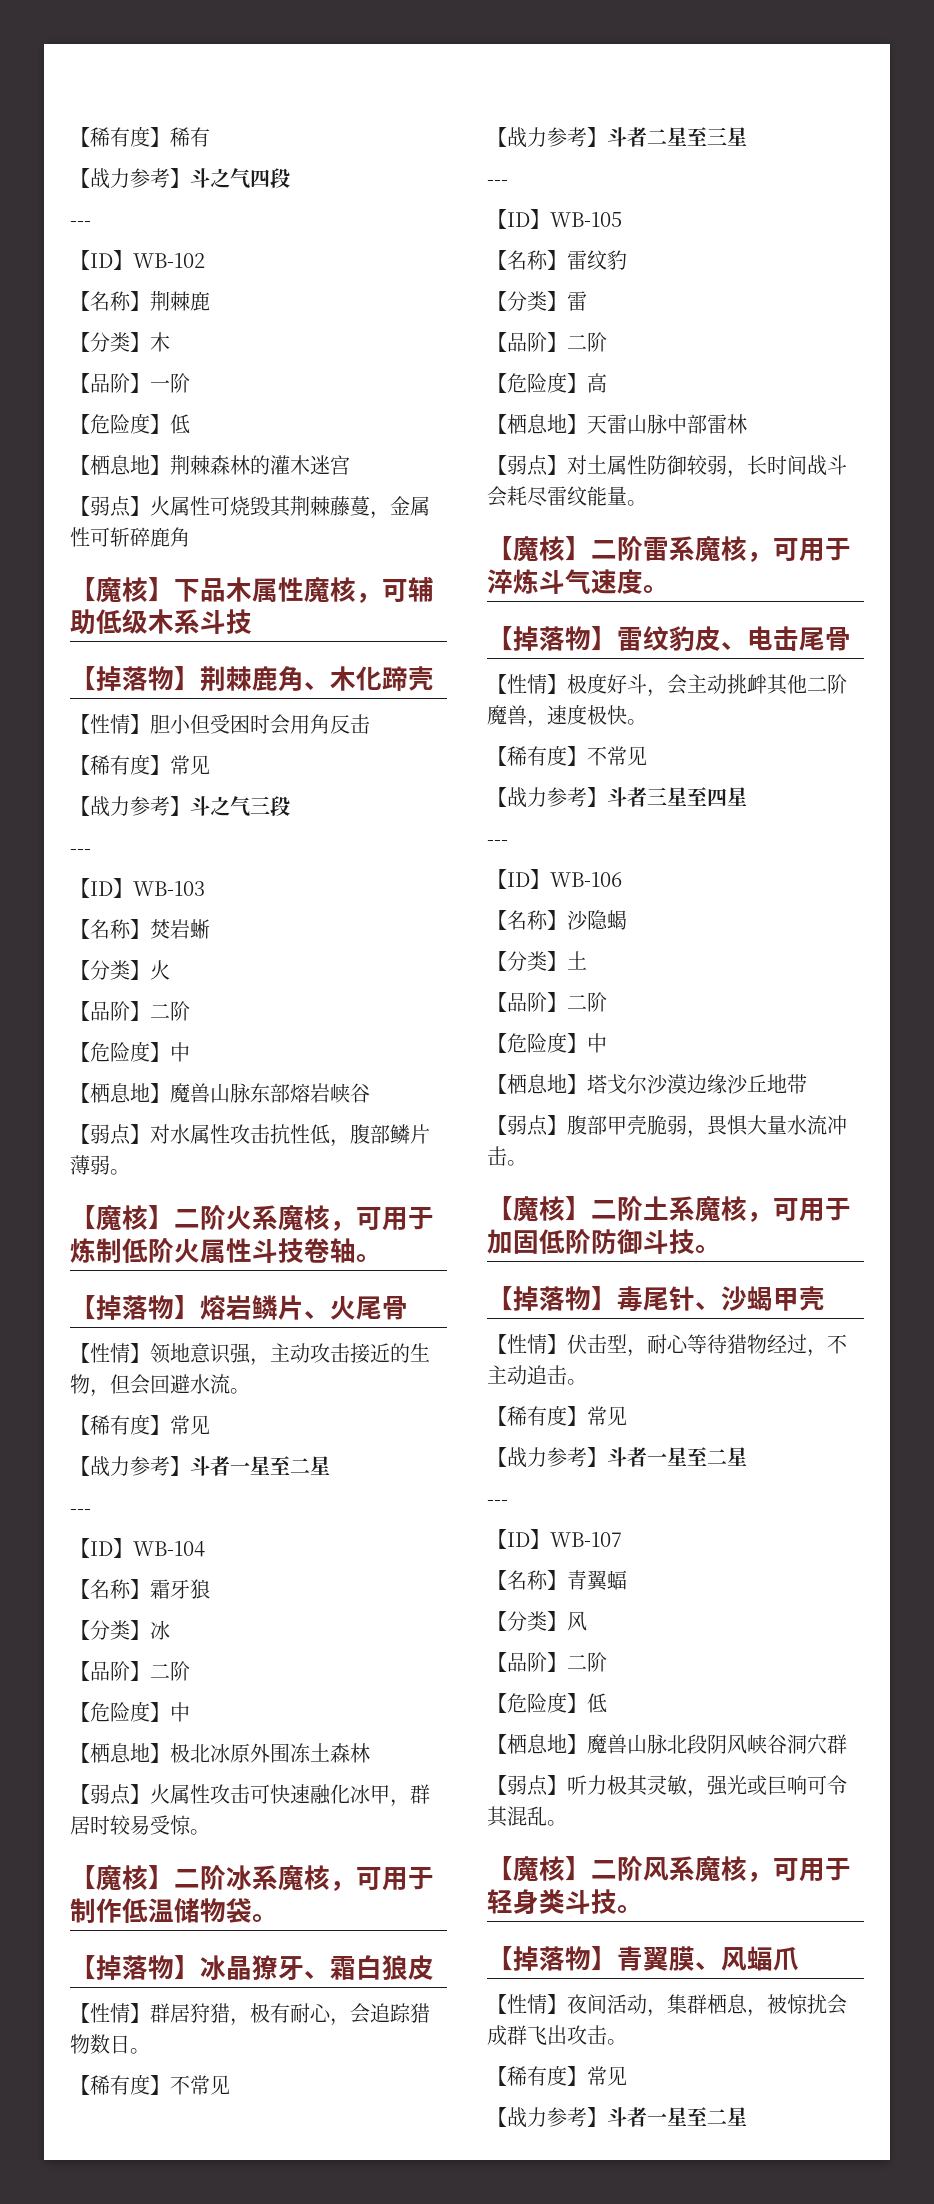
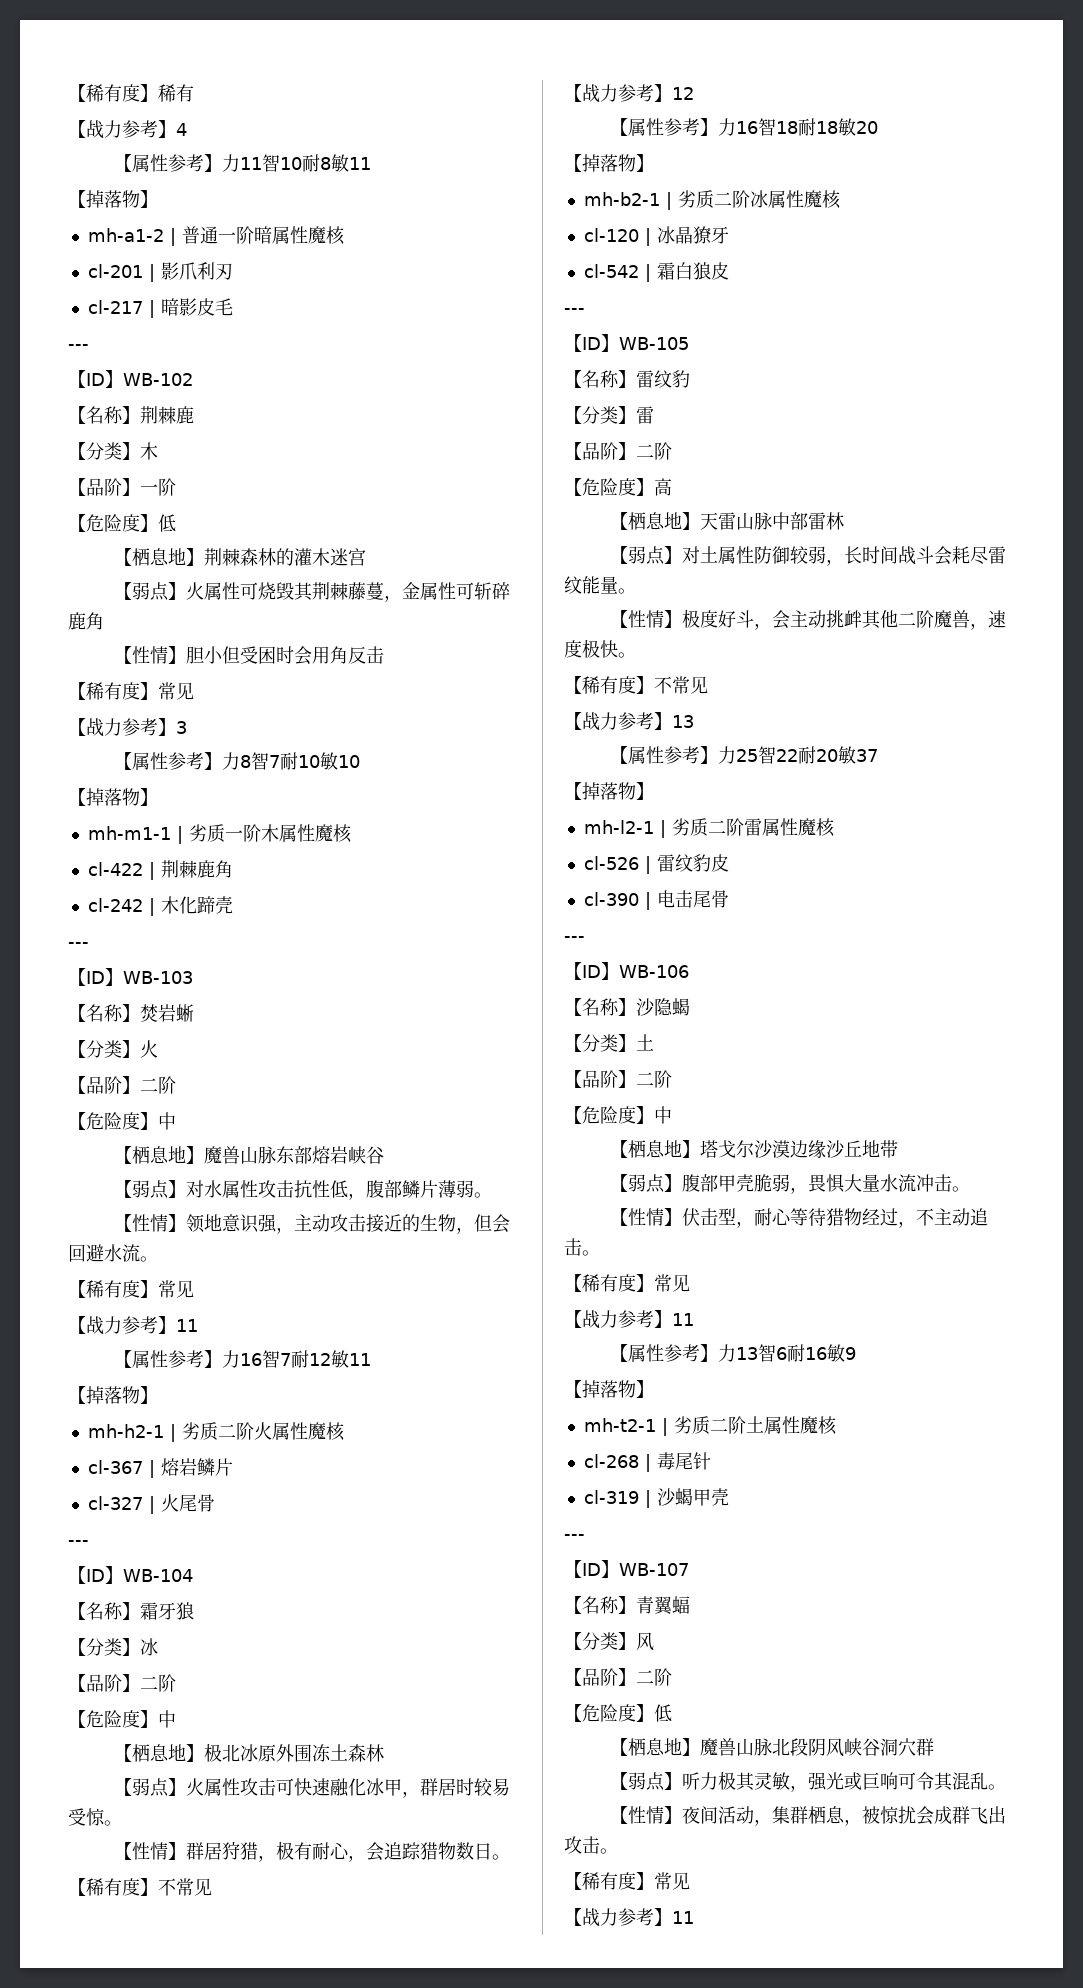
- 【战力参考】斗之气四段
+ 【战力参考】4
+ 【属性参考】力11智10耐8敏11
+ 【掉落物】
+ mh-a1-2 | 普通一阶暗属性魔核
+ cl-201 | 影爪利刃
+ cl-217 | 暗影皮毛
- 【魔核】下品木属性魔核，可辅助低级木系斗技
- 【掉落物】荆棘鹿角、木化蹄壳
- 【战力参考】斗之气三段
+ 【战力参考】3
+ 【属性参考】力8智7耐10敏10
+ 【掉落物】
+ mh-m1-1 | 劣质一阶木属性魔核
+ cl-422 | 荆棘鹿角
+ cl-242 | 木化蹄壳
- 【魔核】二阶火系魔核，可用于炼制低阶火属性斗技卷轴。
- 【掉落物】熔岩鳞片、火尾骨
  【性情】领地意识强，主动攻击接近的生物，但会回避水流。
  【稀有度】常见
- 【战力参考】斗者一星至二星
+ 【战力参考】11
+ 【属性参考】力16智7耐12敏11
+ 【掉落物】
+ mh-h2-1 | 劣质二阶火属性魔核
+ cl-367 | 熔岩鳞片
+ cl-327 | 火尾骨
- 【魔核】二阶冰系魔核，可用于制作低温储物袋。
- 【掉落物】冰晶獠牙、霜白狼皮
- 【战力参考】斗者二星至三星
+ 【战力参考】12
+ 【属性参考】力16智18耐18敏20
+ 【掉落物】
+ mh-b2-1 | 劣质二阶冰属性魔核
+ cl-120 | 冰晶獠牙
+ cl-542 | 霜白狼皮
- 【魔核】二阶雷系魔核，可用于淬炼斗气速度。
- 【掉落物】雷纹豹皮、电击尾骨
- 【战力参考】斗者三星至四星
+ 【战力参考】13
+ 【属性参考】力25智22耐20敏37
+ 【掉落物】
+ mh-l2-1 | 劣质二阶雷属性魔核
+ cl-526 | 雷纹豹皮
+ cl-390 | 电击尾骨
- 【魔核】二阶土系魔核，可用于加固低阶防御斗技。
- 【掉落物】毒尾针、沙蝎甲壳
  【性情】伏击型，耐心等待猎物经过，不主动追击。
  【稀有度】常见
- 【战力参考】斗者一星至二星
+ 【战力参考】11
+ 【属性参考】力13智6耐16敏9
+ 【掉落物】
+ mh-t2-1 | 劣质二阶土属性魔核
+ cl-268 | 毒尾针
+ cl-319 | 沙蝎甲壳
- 【魔核】二阶风系魔核，可用于轻身类斗技。
- 【掉落物】青翼膜、风蝠爪
  【性情】夜间活动，集群栖息，被惊扰会成群飞出攻击。
  【稀有度】常见
- 【战力参考】斗者一星至二星
+ 【战力参考】11

